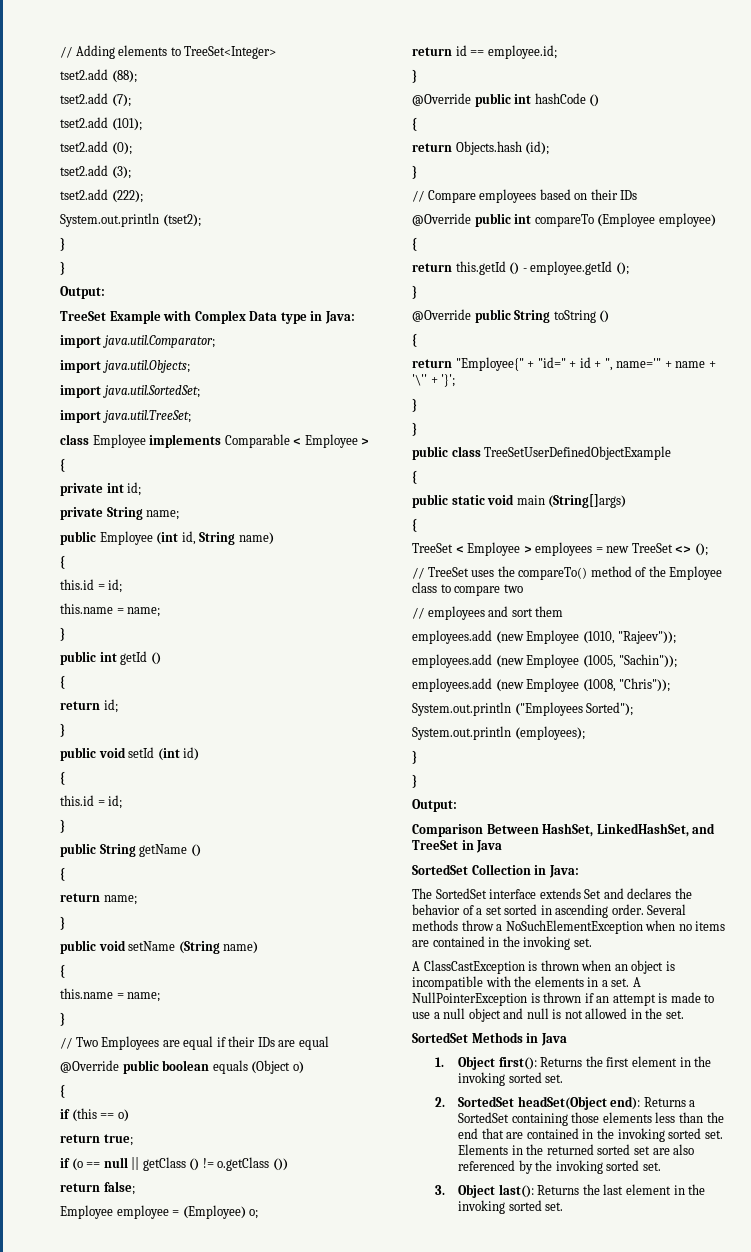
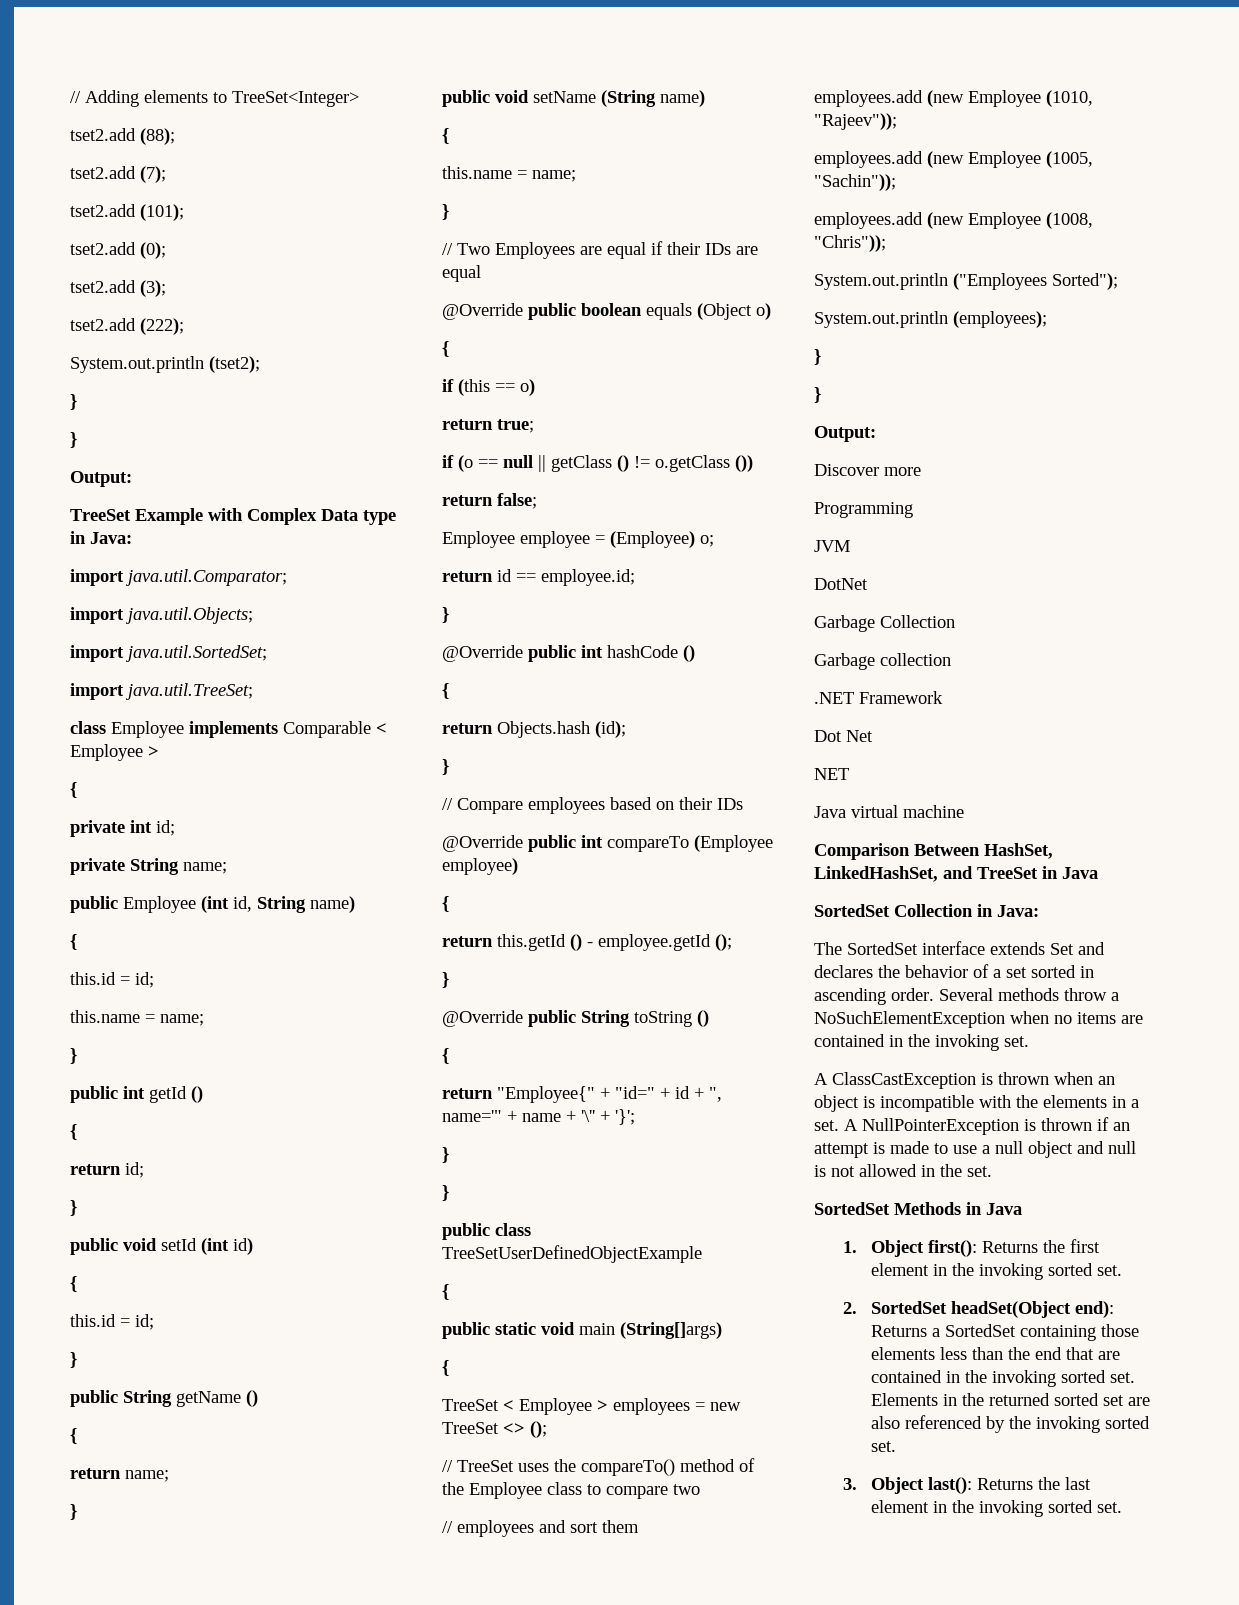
+ Discover more
+ Programming
+ JVM
+ DotNet
+ Garbage Collection
+ Garbage collection
+ .NET Framework
+ Dot Net
+ NET
+ Java virtual machine

